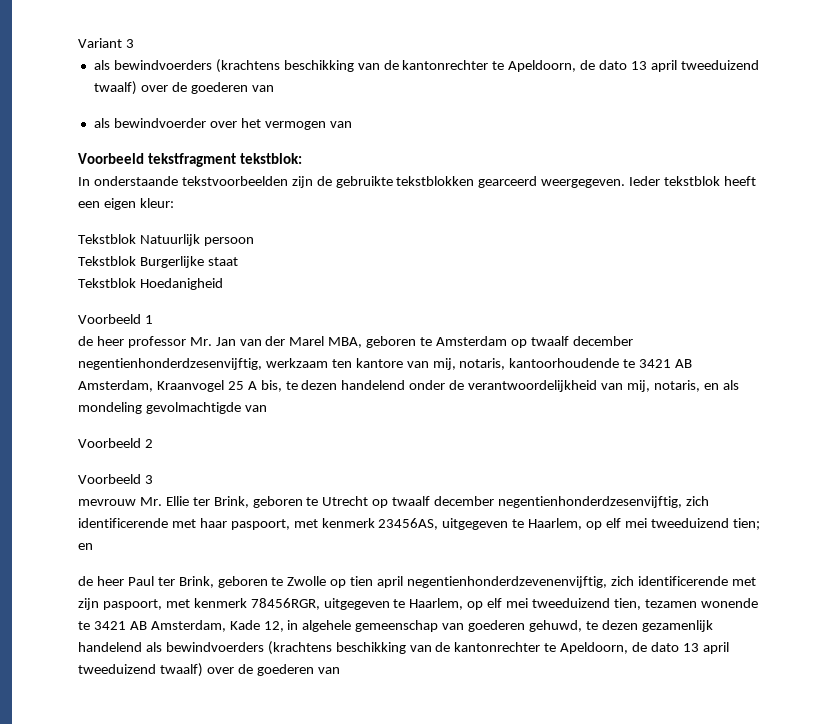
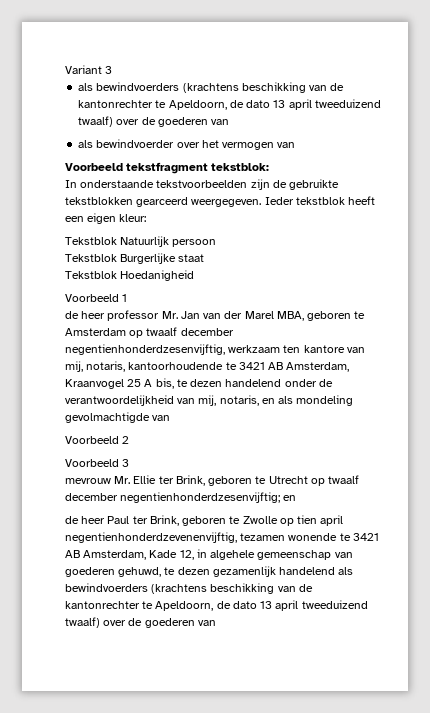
- mevrouw Mr. Ellie ter Brink, geboren te Utrecht op twaalf december negentienhonderdzesenvijftig, zich identificerende met haar paspoort, met kenmerk 23456AS, uitgegeven te Haarlem, op elf mei tweeduizend tien; en
+ mevrouw Mr. Ellie ter Brink, geboren te Utrecht op twaalf december negentienhonderdzesenvijftig; en
- de heer Paul ter Brink, geboren te Zwolle op tien april negentienhonderdzevenenvijftig, zich identificerende met zijn paspoort, met kenmerk 78456RGR, uitgegeven te Haarlem, op elf mei tweeduizend tien, tezamen wonende te 3421 AB Amsterdam, Kade 12, in algehele gemeenschap van goederen gehuwd, te dezen gezamenlijk handelend als bewindvoerders (krachtens beschikking van de kantonrechter te Apeldoorn, de dato 13 april tweeduizend twaalf) over de goederen van
+ de heer Paul ter Brink, geboren te Zwolle op tien april negentienhonderdzevenenvijftig, tezamen wonende te 3421 AB Amsterdam, Kade 12, in algehele gemeenschap van goederen gehuwd, te dezen gezamenlijk handelend als bewindvoerders (krachtens beschikking van de kantonrechter te Apeldoorn, de dato 13 april tweeduizend twaalf) over de goederen van

